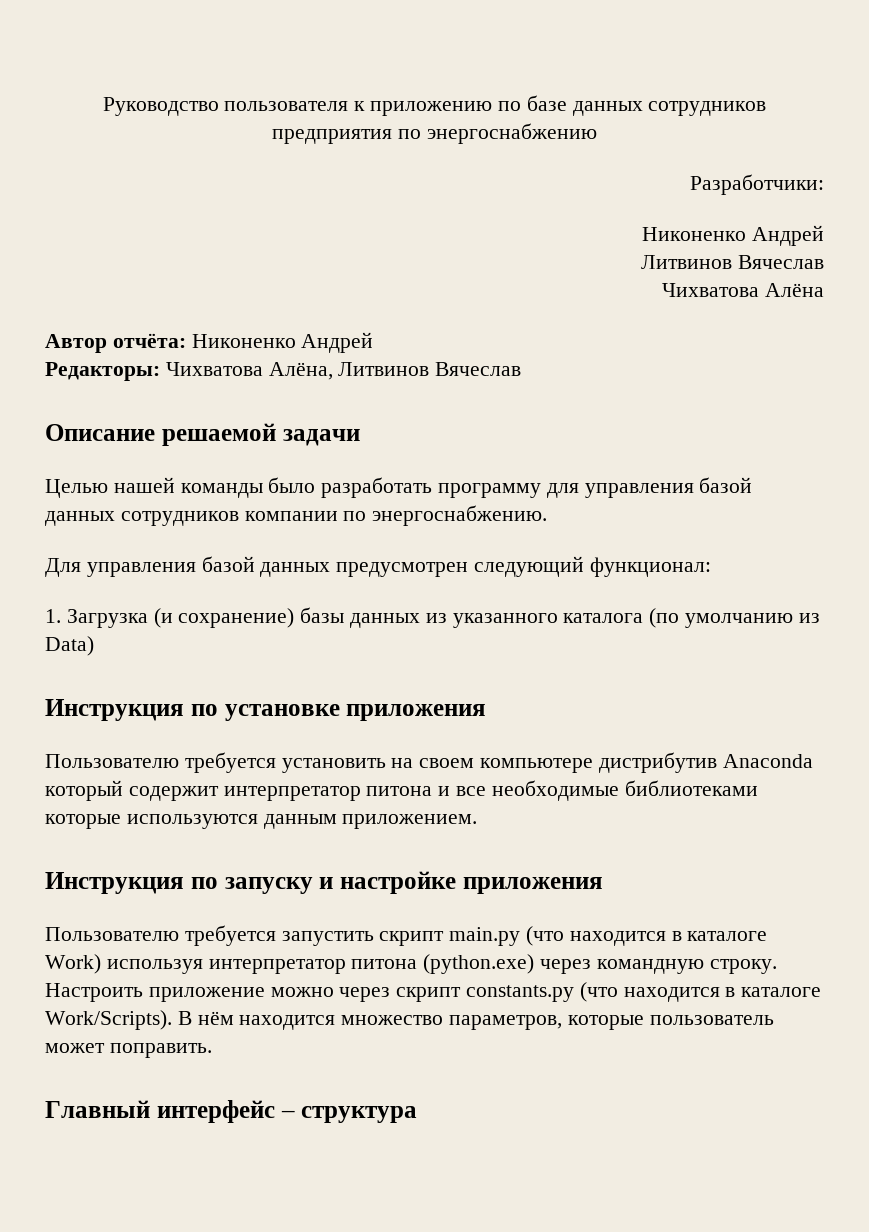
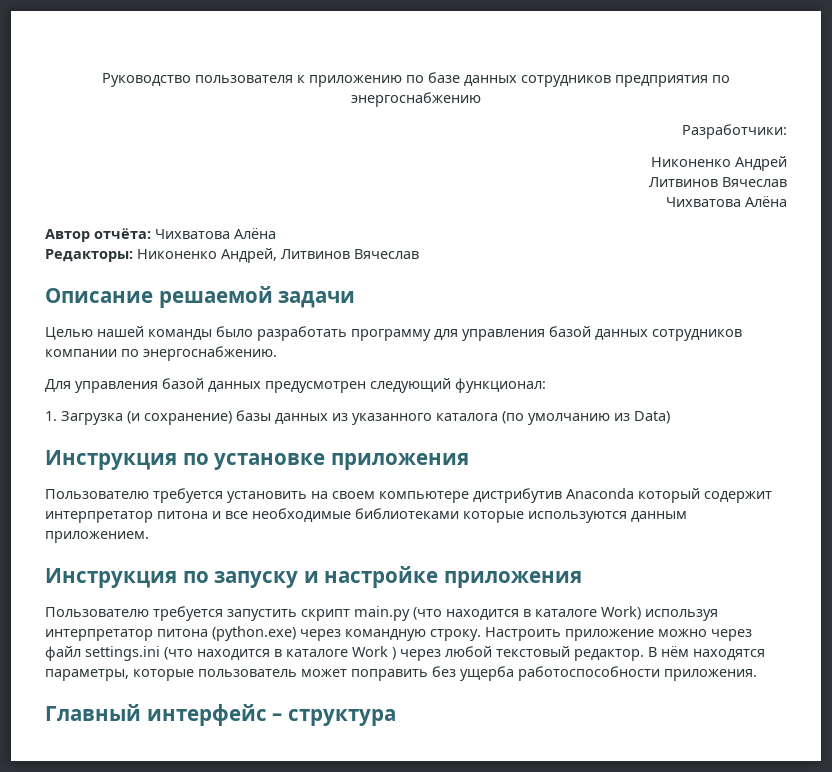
- Автор отчёта: Никоненко Андрей
+ Автор отчёта: Чихватова Алёна
- Редакторы: Чихватова Алёна, Литвинов Вячеслав
+ Редакторы: Никоненко Андрей, Литвинов Вячеслав
- Настроить приложение можно через скрипт constants.py (что находится в каталоге Work/Scripts). В нём находится множество параметров, которые пользователь может поправить.
+ Настроить приложение можно через файл settings.ini (что находится в каталоге Work ) через любой текстовый редактор. В нём находятся параметры, которые пользователь может поправить без ущерба работоспособности приложения.

